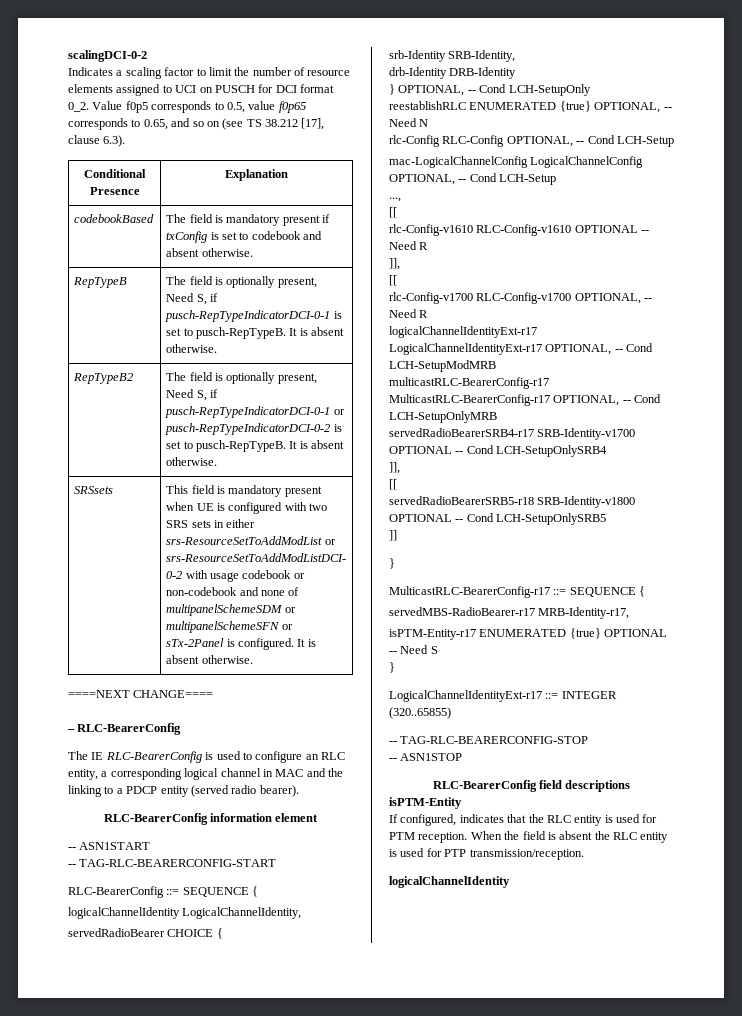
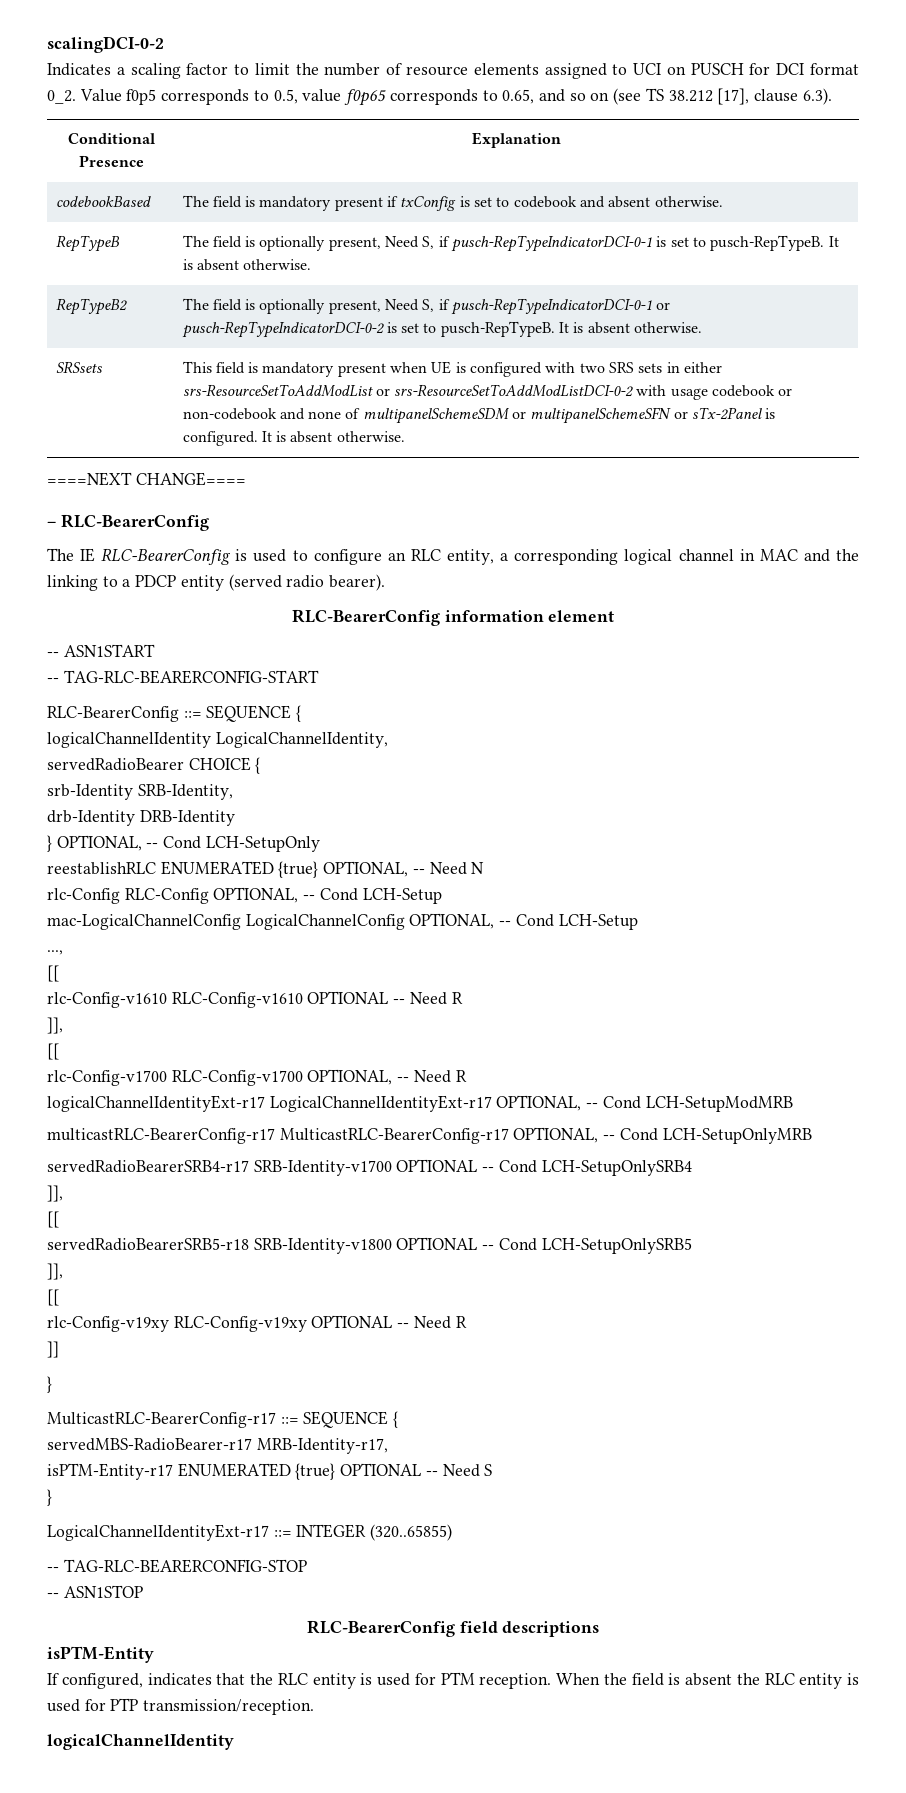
  servedRadioBearerSRB5-r18 SRB-Identity-v1800 OPTIONAL -- Cond LCH-SetupOnlySRB5
+ ]],
+ [[
+ rlc-Config-v19xy RLC-Config-v19xy OPTIONAL -- Need R

